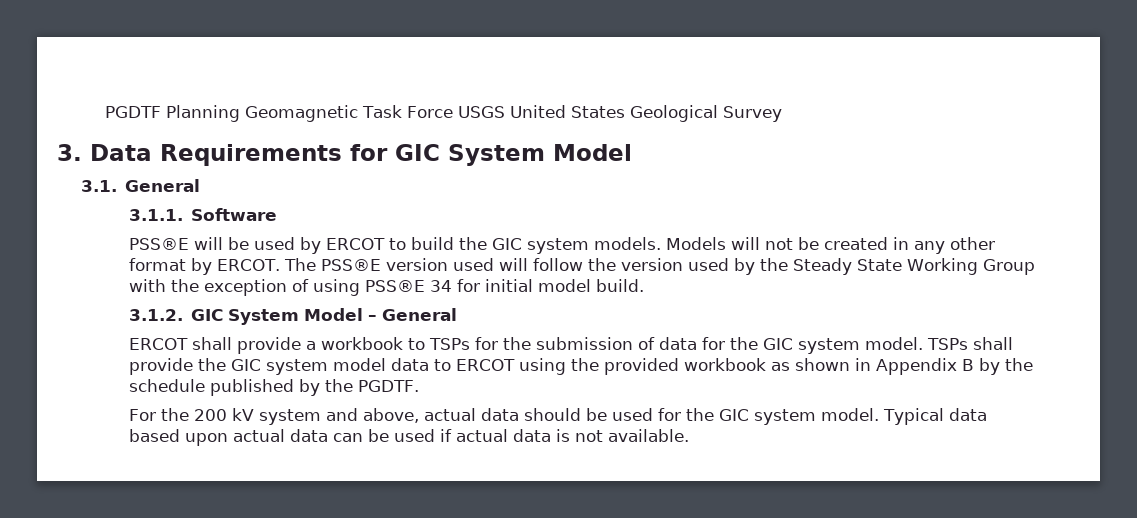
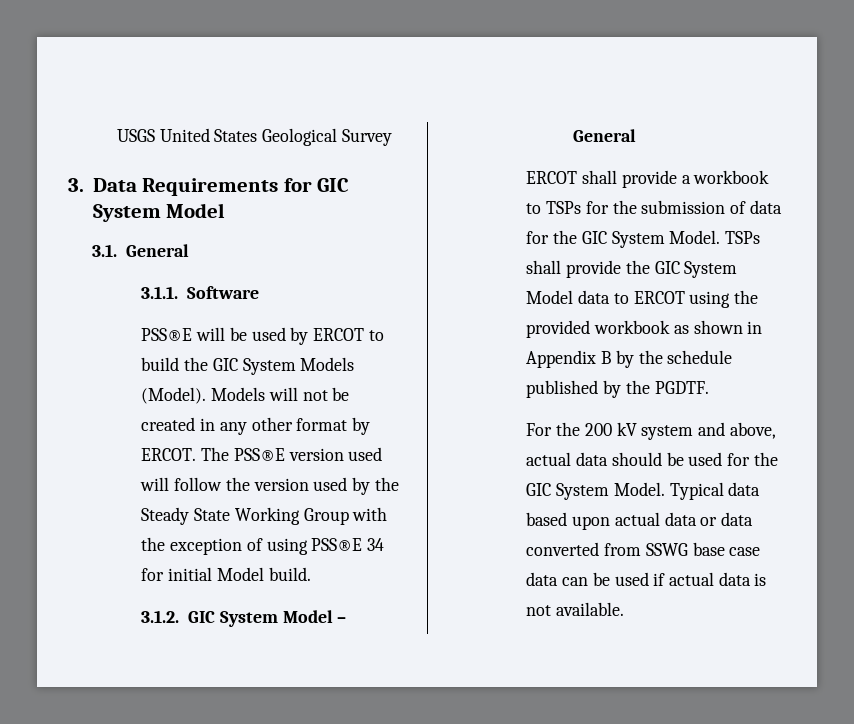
- PGDTF Planning Geomagnetic Task Force USGS United States Geological Survey
+ USGS United States Geological Survey
- PSS®E will be used by ERCOT to build the GIC system models.
+ PSS®E will be used by ERCOT to build the GIC System Models (Model).
- The PSS®E version used will follow the version used by the Steady State Working Group with the exception of using PSS®E 34 for initial model build.
+ The PSS®E version used will follow the version used by the Steady State Working Group with the exception of using PSS®E 34 for initial Model build.
- ERCOT shall provide a workbook to TSPs for the submission of data for the GIC system model.
+ ERCOT shall provide a workbook to TSPs for the submission of data for the GIC System Model.
- TSPs shall provide the GIC system model data to ERCOT using the provided workbook as shown in Appendix B by the schedule published by the PGDTF.
+ TSPs shall provide the GIC System Model data to ERCOT using the provided workbook as shown in Appendix B by the schedule published by the PGDTF.
- For the 200 kV system and above, actual data should be used for the GIC system model.
+ For the 200 kV system and above, actual data should be used for the GIC System Model.
- Typical data based upon actual data can be used if actual data is not available.
+ Typical data based upon actual data or data converted from SSWG base case data can be used if actual data is not available.

